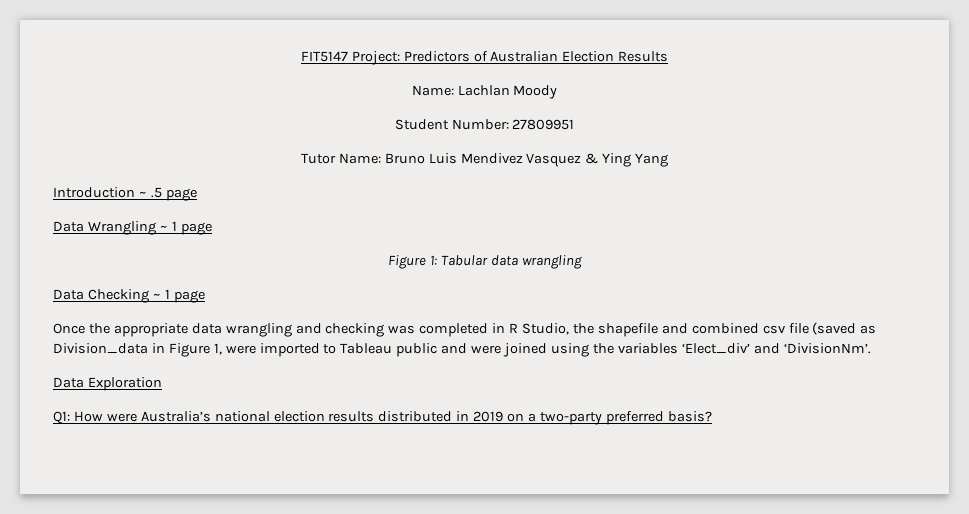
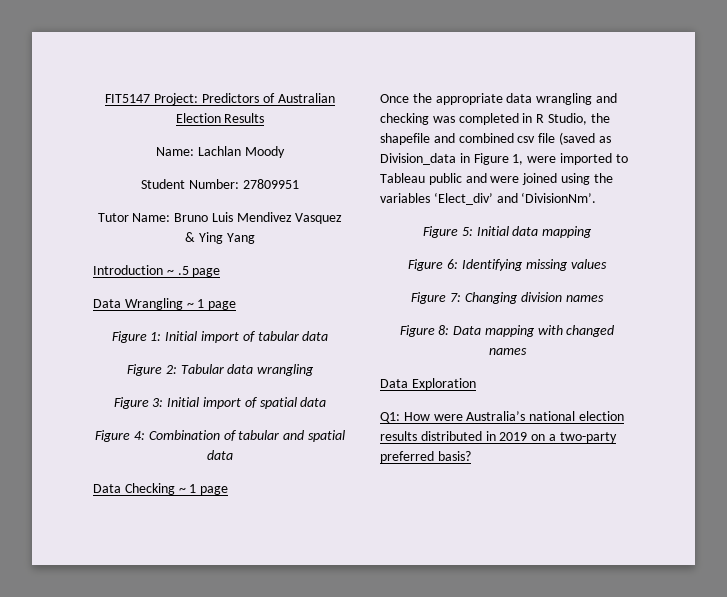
- Figure 1: Tabular data wrangling
+ Figure 1: Initial import of tabular data
+ Figure 2: Tabular data wrangling
+ Figure 3: Initial import of spatial data
+ Figure 4: Combination of tabular and spatial data
+ Figure 5: Initial data mapping
+ Figure 6: Identifying missing values
+ Figure 7: Changing division names
+ Figure 8: Data mapping with changed names

